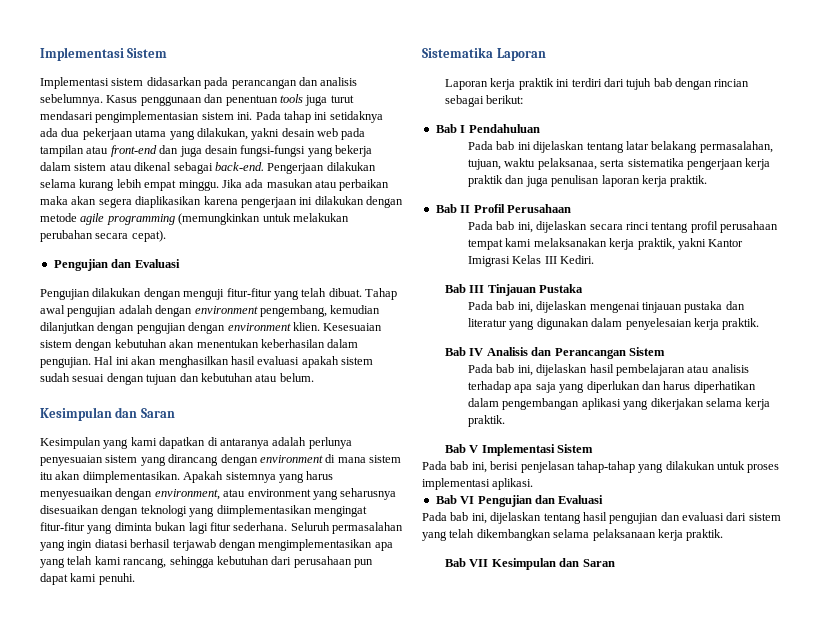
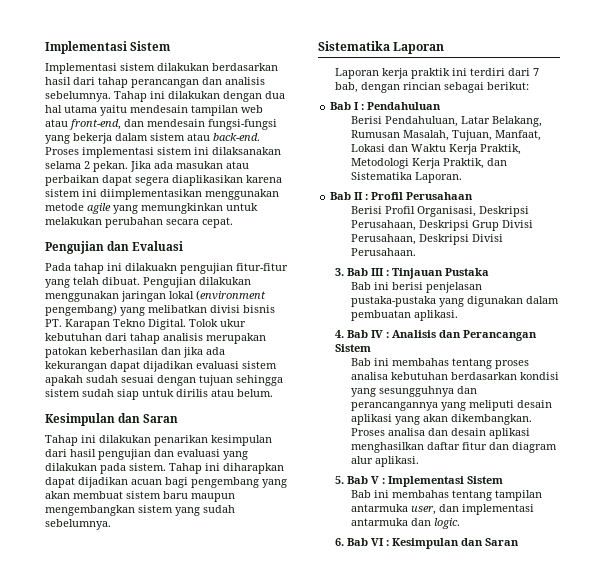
- Implementasi sistem didasarkan pada perancangan dan analisis sebelumnya. Kasus penggunaan dan penentuan tools juga turut mendasari pengimplementasian sistem ini. Pada tahap ini setidaknya ada dua pekerjaan utama yang dilakukan, yakni desain web pada tampilan atau front-end dan juga desain fungsi-fungsi yang bekerja dalam sistem atau dikenal sebagai back-end. Pengerjaan dilakukan selama kurang lebih empat minggu.
+ Implementasi sistem dilakukan berdasarkan hasil dari tahap perancangan dan analisis sebelumnya. Tahap ini dilakukan dengan dua hal utama yaitu mendesain tampilan web atau front-end, dan mendesain fungsi-fungsi yang bekerja dalam sistem atau back-end. Proses implementasi sistem ini dilaksanakan selama 2 pekan.
- Jika ada masukan atau perbaikan maka akan segera diaplikasikan karena pengerjaan ini dilakukan dengan metode agile programming (memungkinkan untuk melakukan perubahan secara cepat).
+ Jika ada masukan atau perbaikan dapat segera diaplikasikan karena sistem ini diimplementasikan menggunakan metode agile yang memungkinkan untuk melakukan perubahan secara cepat.
  Pengujian dan Evaluasi
- Pengujian dilakukan dengan menguji fitur-fitur yang telah dibuat. Tahap awal pengujian adalah dengan environment pengembang, kemudian dilanjutkan dengan pengujian dengan environment klien. Kesesuaian sistem dengan kebutuhan akan menentukan keberhasilan dalam pengujian. Hal ini akan menghasilkan hasil evaluasi apakah sistem sudah sesuai dengan tujuan dan kebutuhan atau belum.
+ Pada tahap ini dilakuakn pengujian fitur-fitur yang telah dibuat. Pengujian dilakukan menggunakan jaringan lokal (environment pengembang) yang melibatkan divisi bisnis PT. Karapan Tekno Digital. Tolok ukur kebutuhan dari tahap analisis merupakan patokan keberhasilan dan jika ada kekurangan dapat dijadikan evaluasi sistem apakah sudah sesuai dengan tujuan sehingga sistem sudah siap untuk dirilis atau belum.
- Kesimpulan yang kami dapatkan di antaranya adalah perlunya penyesuaian sistem yang dirancang dengan environment di mana sistem itu akan diimplementasikan. Apakah sistemnya yang harus menyesuaikan dengan environment, atau environment yang seharusnya disesuaikan dengan teknologi yang diimplementasikan mengingat fitur-fitur yang diminta bukan lagi fitur sederhana. Seluruh permasalahan yang ingin diatasi berhasil terjawab dengan mengimplementasikan apa yang telah kami rancang, sehingga kebutuhan dari perusahaan pun dapat kami penuhi.
+ Tahap ini dilakukan penarikan kesimpulan dari hasil pengujian dan evaluasi yang dilakukan pada sistem. Tahap ini diharapkan dapat dijadikan acuan bagi pengembang yang akan membuat sistem baru maupun mengembangkan sistem yang sudah sebelumnya.
- Laporan kerja praktik ini terdiri dari tujuh bab dengan rincian sebagai berikut:
+ Laporan kerja praktik ini terdiri dari 7 bab, dengan rincian sebagai berikut:
- Bab I Pendahuluan
+ Bab I : Pendahuluan
- Pada bab ini dijelaskan tentang latar belakang permasalahan, tujuan, waktu pelaksanaa, serta sistematika pengerjaan kerja praktik dan juga penulisan laporan kerja praktik.
+ Berisi Pendahuluan, Latar Belakang, Rumusan Masalah, Tujuan, Manfaat, Lokasi dan Waktu Kerja Praktik, Metodologi Kerja Praktik, dan Sistematika Laporan.
- Bab II Profil Perusahaan
+ Bab II : Profil Perusahaan
- Pada bab ini, dijelaskan secara rinci tentang profil perusahaan tempat kami melaksanakan kerja praktik, yakni Kantor Imigrasi Kelas III Kediri.
- Bab III Tinjauan Pustaka
+ Berisi Profil Organisasi, Deskripsi Perusahaan, Deskripsi Grup Divisi Perusahaan, Deskripsi Divisi Perusahaan.
+ 3. Bab III : Tinjauan Pustaka
- Pada bab ini, dijelaskan mengenai tinjauan pustaka dan literatur yang digunakan dalam penyelesaian kerja praktik.
- Bab IV Analisis dan Perancangan Sistem
+ Bab ini berisi penjelasan pustaka-pustaka yang digunakan dalam pembuatan aplikasi.
+ 4. Bab IV : Analisis dan Perancangan Sistem
- Pada bab ini, dijelaskan hasil pembelajaran atau analisis terhadap apa saja yang diperlukan dan harus diperhatikan dalam pengembangan aplikasi yang dikerjakan selama kerja praktik.
- Bab V Implementasi Sistem
- Pada bab ini, berisi penjelasan tahap-tahap yang dilakukan untuk proses implementasi aplikasi.
- Bab VI Pengujian dan Evaluasi
- Pada bab ini, dijelaskan tentang hasil pengujian dan evaluasi dari sistem yang telah dikembangkan selama pelaksanaan kerja praktik.
- Bab VII Kesimpulan dan Saran
+ Bab ini membahas tentang proses analisa kebutuhan berdasarkan kondisi yang sesungguhnya dan perancangannya yang meliputi desain aplikasi yang akan dikembangkan. Proses analisa dan desain aplikasi menghasilkan daftar fitur dan diagram alur aplikasi.
+ 5. Bab V : Implementasi Sistem
+ Bab ini membahas tentang tampilan antarmuka user, dan implementasi antarmuka dan logic.
+ 6. Bab VI : Kesimpulan dan Saran

